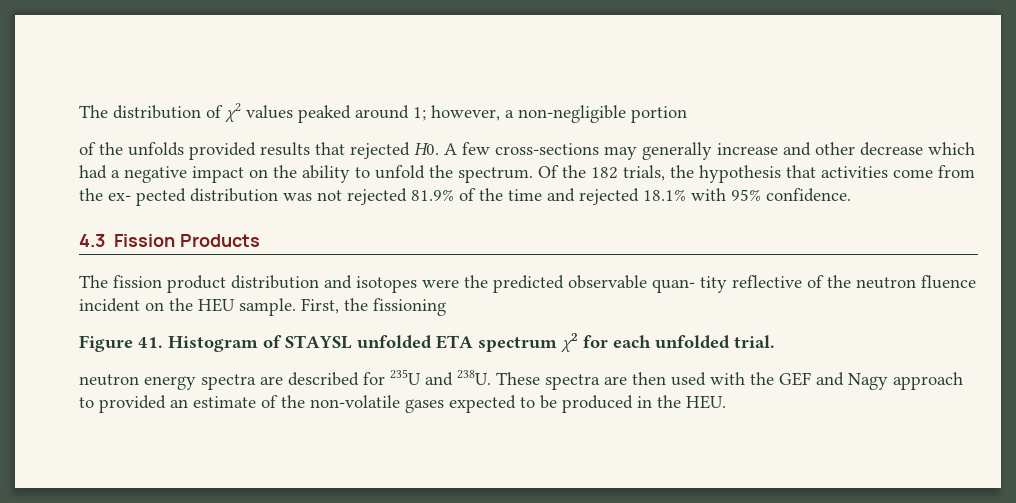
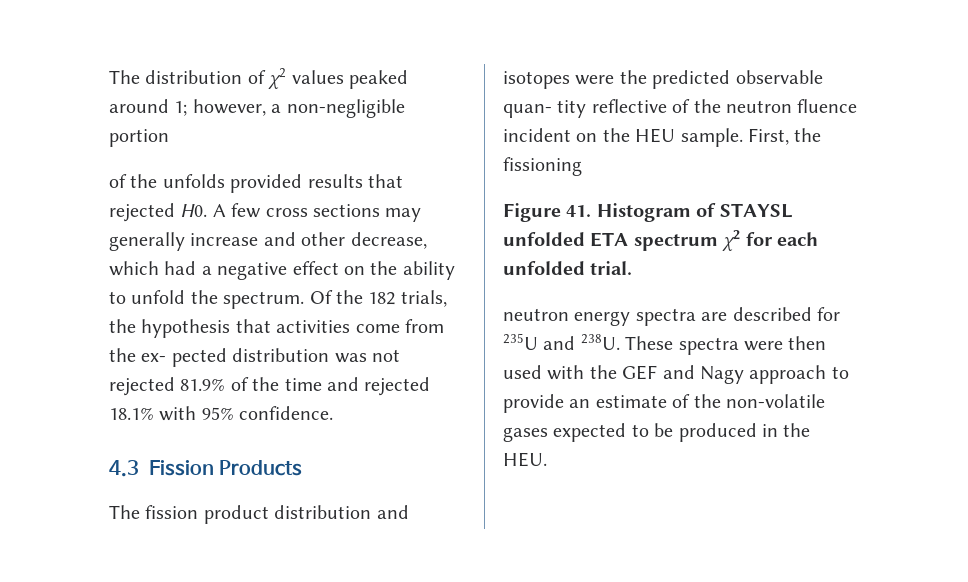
- of the unfolds provided results that rejected H0. A few cross-sections may generally increase and other decrease which had a negative impact on the ability to unfold the spectrum.
+ of the unfolds provided results that rejected H0. A few cross sections may generally increase and other decrease, which had a negative effect on the ability to unfold the spectrum.
- These spectra are then used with the GEF and Nagy approach to provided an estimate of the non-volatile gases expected to be produced in the HEU.
+ These spectra were then used with the GEF and Nagy approach to provide an estimate of the non-volatile gases expected to be produced in the HEU.

